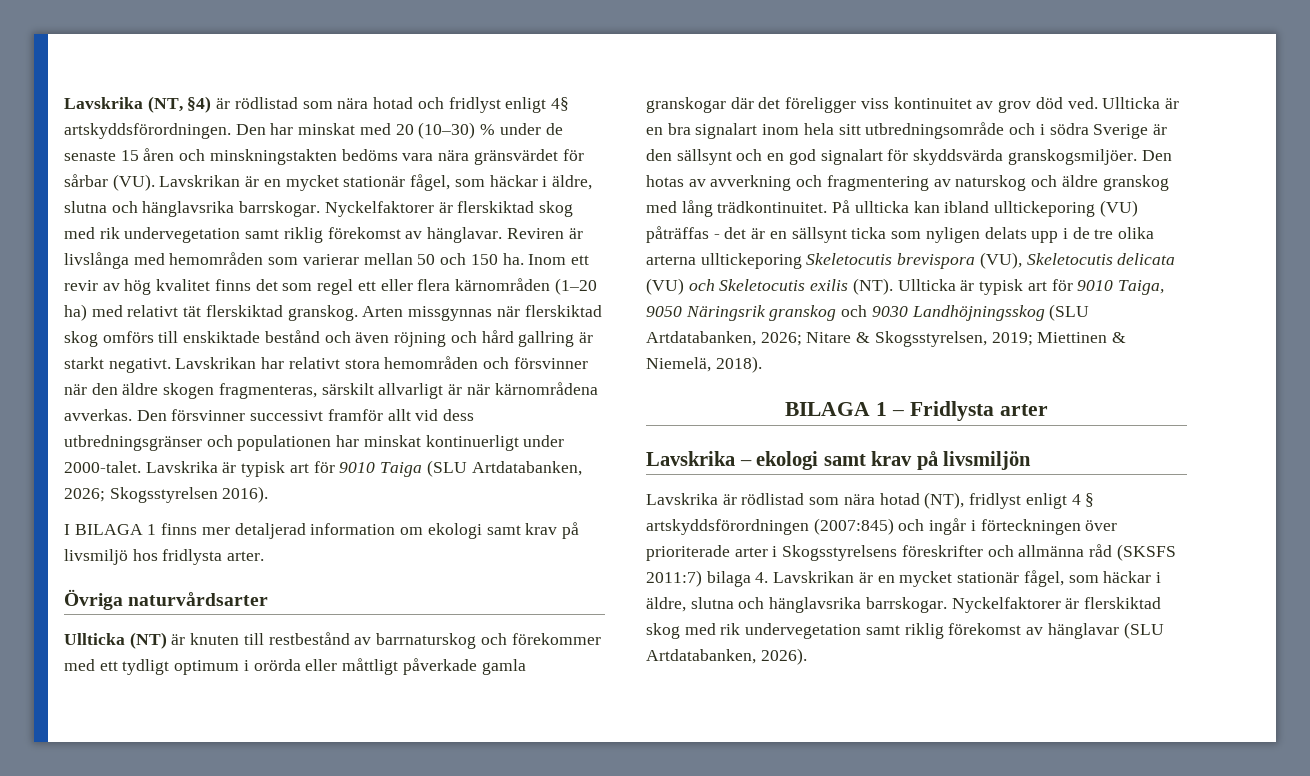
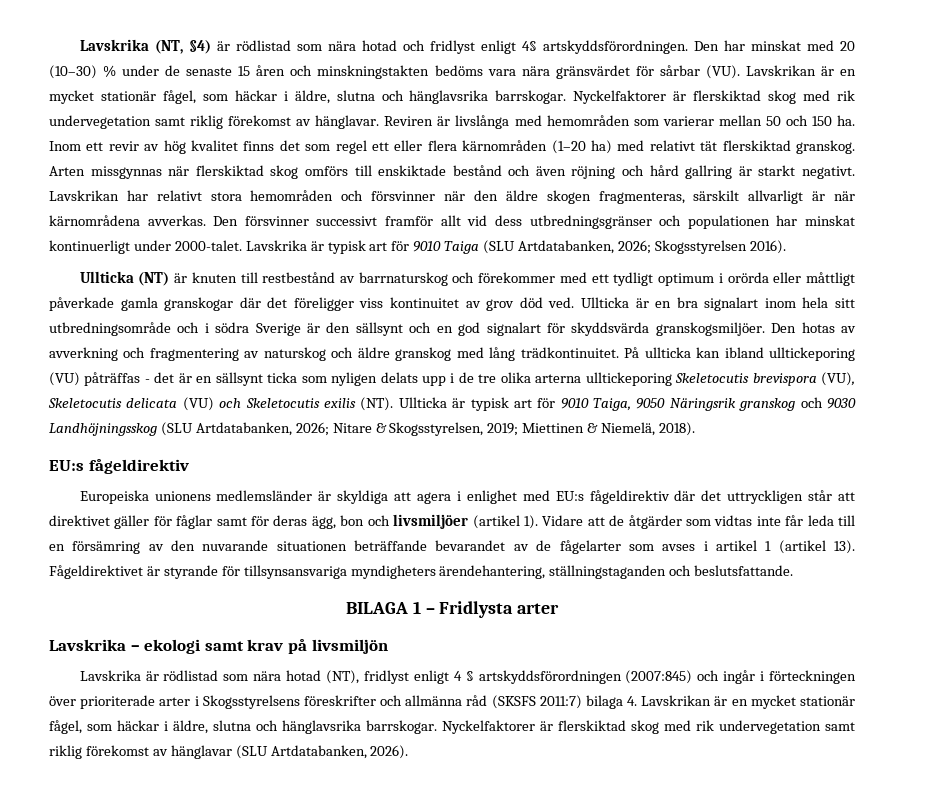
- I BILAGA 1 finns mer detaljerad information om ekologi samt krav på livsmiljö hos fridlysta arter.
- Övriga naturvårdsarter
  På ullticka kan ibland ulltickeporing (VU) påträffas - det är en sällsynt ticka som nyligen delats upp i de tre olika arterna ulltickeporing Skeletocutis brevispora (VU), Skeletocutis delicata (VU) och Skeletocutis exilis (NT). Ullticka är typisk art för 9010 Taiga, 9050 Näringsrik granskog och 9030 Landhöjningsskog (SLU Artdatabanken, 2026; Nitare & Skogsstyrelsen, 2019; Miettinen & Niemelä, 2018).
+ EU:s fågeldirektiv
+ Europeiska unionens medlemsländer är skyldiga att agera i enlighet med EU:s fågeldirektiv där det uttryckligen står att direktivet gäller för fåglar samt för deras ägg, bon och livsmiljöer (artikel 1). Vidare att de åtgärder som vidtas inte får leda till en försämring av den nuvarande situationen beträffande bevarandet av de fågelarter som avses i artikel 1 (artikel 13). Fågeldirektivet är styrande för tillsynsansvariga myndigheters ärendehantering, ställningstaganden och beslutsfattande.

